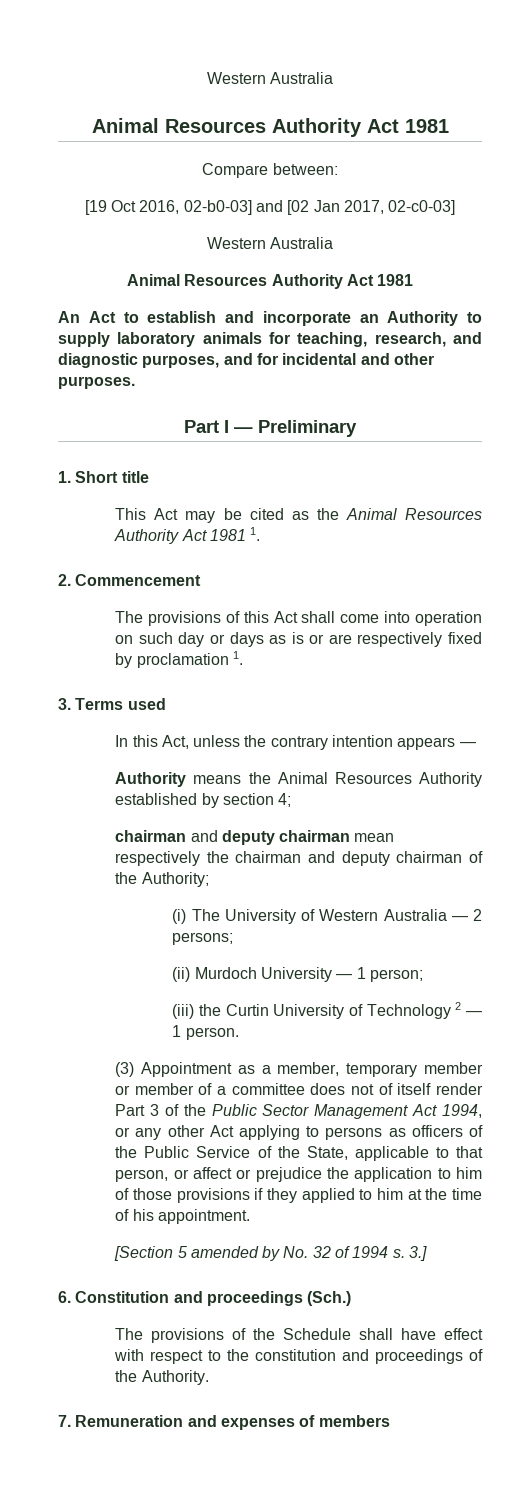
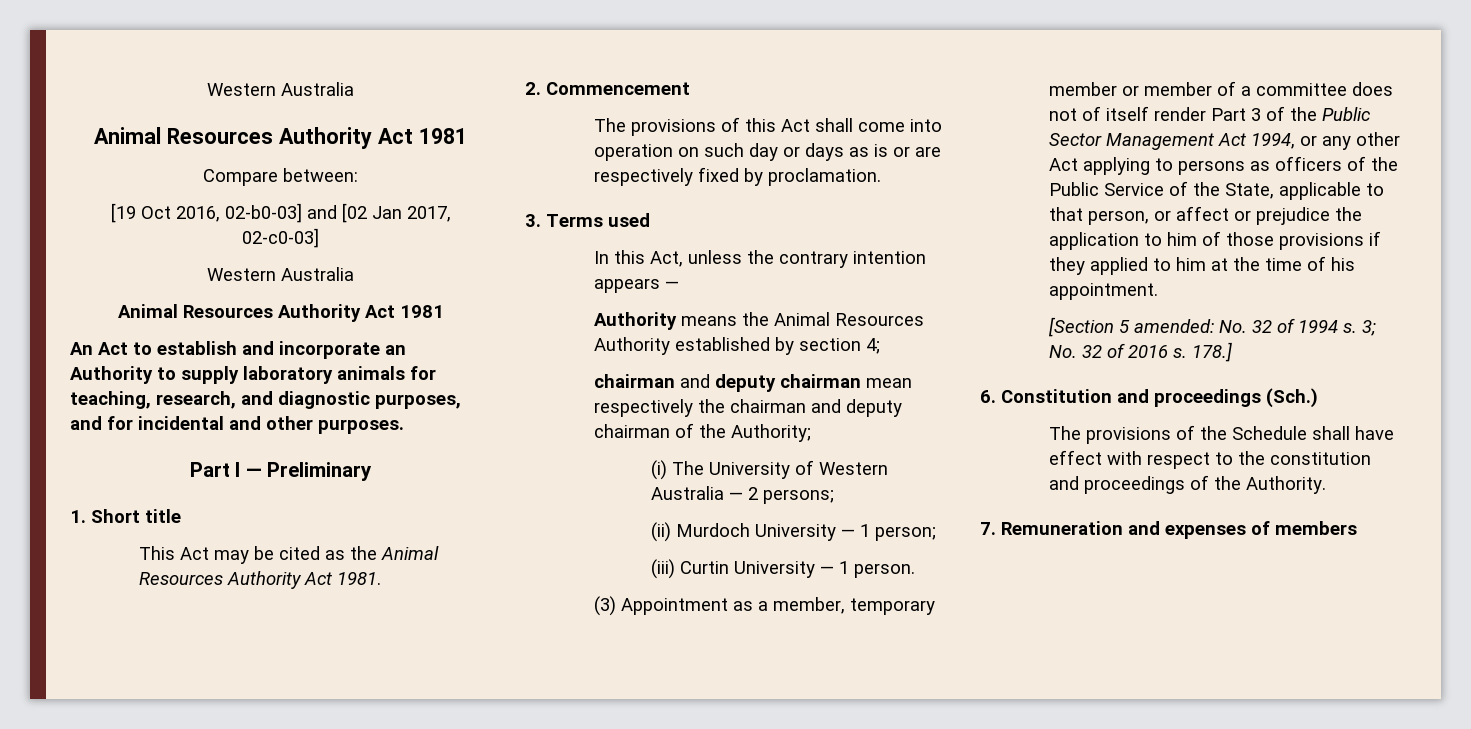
- This Act may be cited as the Animal Resources Authority Act 1981 1.
+ This Act may be cited as the Animal Resources Authority Act 1981.
- The provisions of this Act shall come into operation on such day or days as is or are respectively fixed by proclamation 1.
+ The provisions of this Act shall come into operation on such day or days as is or are respectively fixed by proclamation.
- (iii) the Curtin University of Technology 2 — 1 person.
+ (iii) Curtin University — 1 person.
- [Section 5 amended by No. 32 of 1994 s.
+ [Section 5 amended: No. 32 of 1994 s.
- 3.]
+ 3; No. 32 of 2016 s. 178.]

